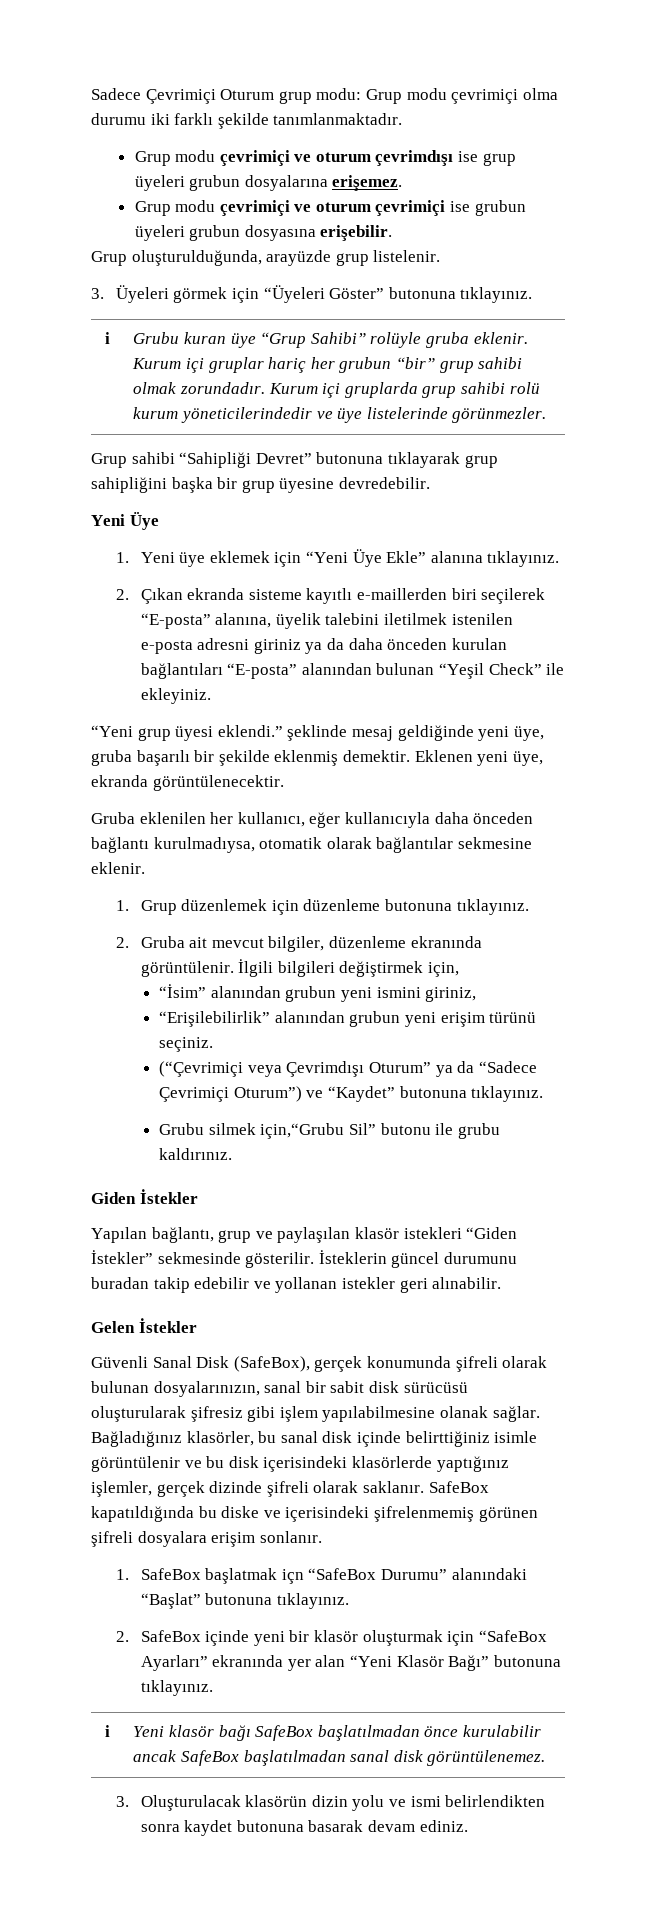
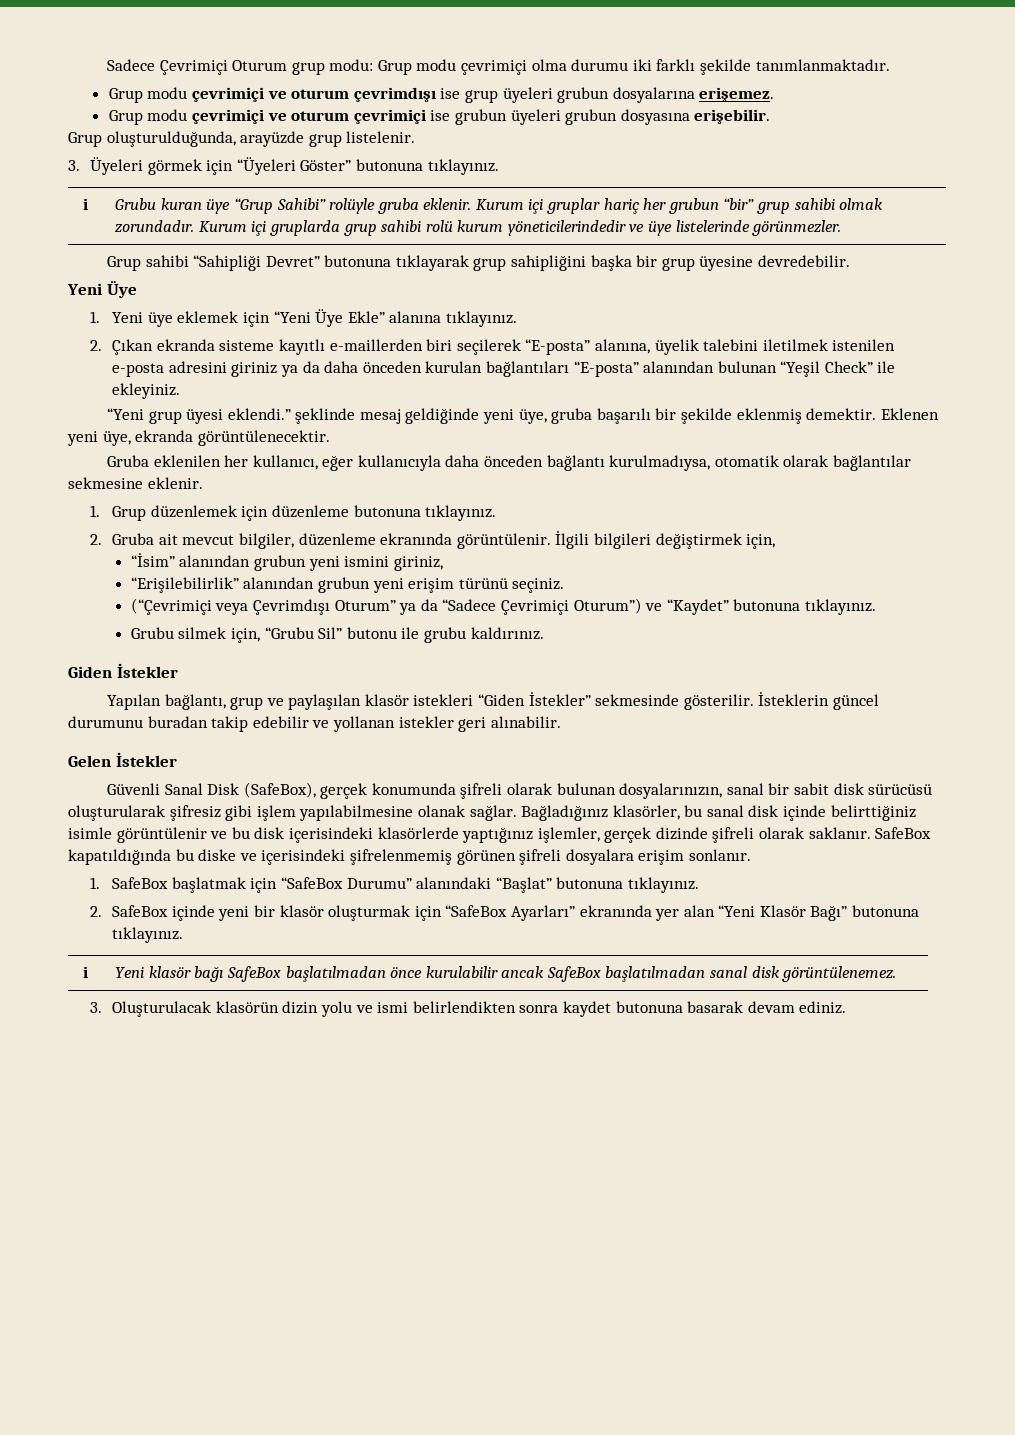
- 2. Çıkan ekranda sisteme kayıtlı e-maillerden biri seçilerek “E-posta” alanına, üyelik talebini iletilmek istenilen e-posta adresni giriniz ya da daha önceden kurulan bağlantıları “E-posta” alanından bulunan “Yeşil Check” ile ekleyiniz.
+ 2. Çıkan ekranda sisteme kayıtlı e-maillerden biri seçilerek “E-posta” alanına, üyelik talebini iletilmek istenilen e-posta adresini giriniz ya da daha önceden kurulan bağlantıları “E-posta” alanından bulunan “Yeşil Check” ile ekleyiniz.
- Grubu silmek için,“Grubu Sil” butonu ile grubu kaldırınız.
+ Grubu silmek için, “Grubu Sil” butonu ile grubu kaldırınız.
- 1. SafeBox başlatmak içn “SafeBox Durumu” alanındaki “Başlat” butonuna tıklayınız.
+ 1. SafeBox başlatmak için “SafeBox Durumu” alanındaki “Başlat” butonuna tıklayınız.

